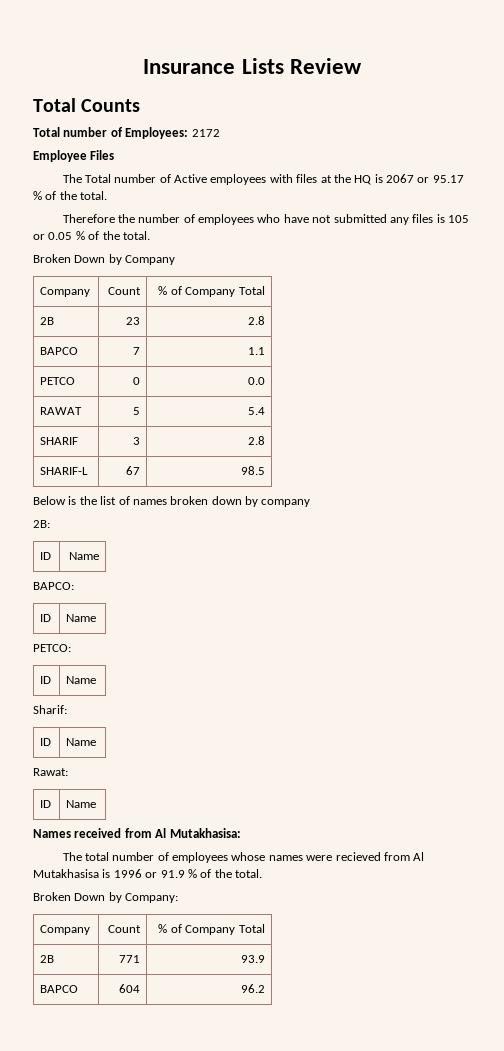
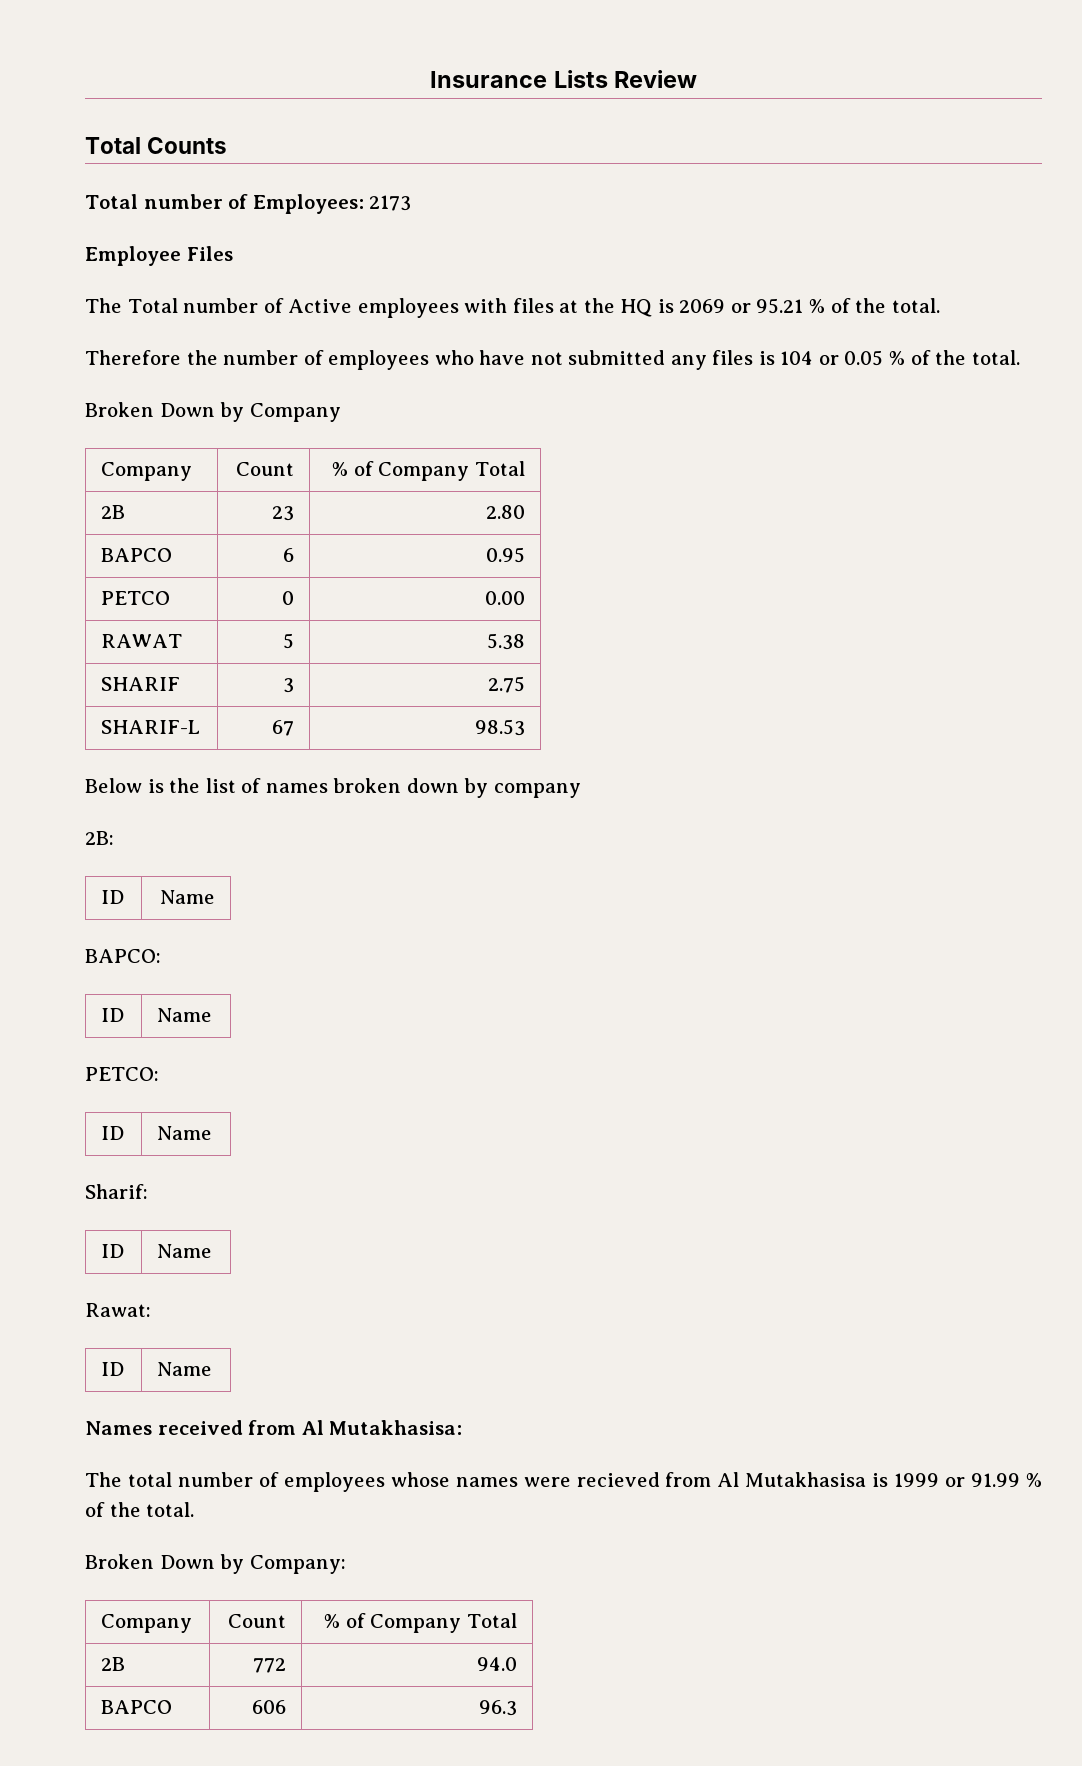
- Total number of Employees: 2172
+ Total number of Employees: 2173
- The Total number of Active employees with files at the HQ is 2067 or 95.17 % of the total.
+ The Total number of Active employees with files at the HQ is 2069 or 95.21 % of the total.
- Therefore the number of employees who have not submitted any files is 105 or 0.05 % of the total.
+ Therefore the number of employees who have not submitted any files is 104 or 0.05 % of the total.
- 2B | 23 | 2.8
- BAPCO | 7 | 1.1
+ 2B | 23 | 2.80
+ BAPCO | 6 | 0.95
- PETCO | 0 | 0.0
+ PETCO | 0 | 0.00
- RAWAT | 5 | 5.4
+ RAWAT | 5 | 5.38
- SHARIF | 3 | 2.8
+ SHARIF | 3 | 2.75
- SHARIF-L | 67 | 98.5
+ SHARIF-L | 67 | 98.53
- The total number of employees whose names were recieved from Al Mutakhasisa is 1996 or 91.9 % of the total.
+ The total number of employees whose names were recieved from Al Mutakhasisa is 1999 or 91.99 % of the total.
- 2B | 771 | 93.9
- BAPCO | 604 | 96.2
+ 2B | 772 | 94.0
+ BAPCO | 606 | 96.3

